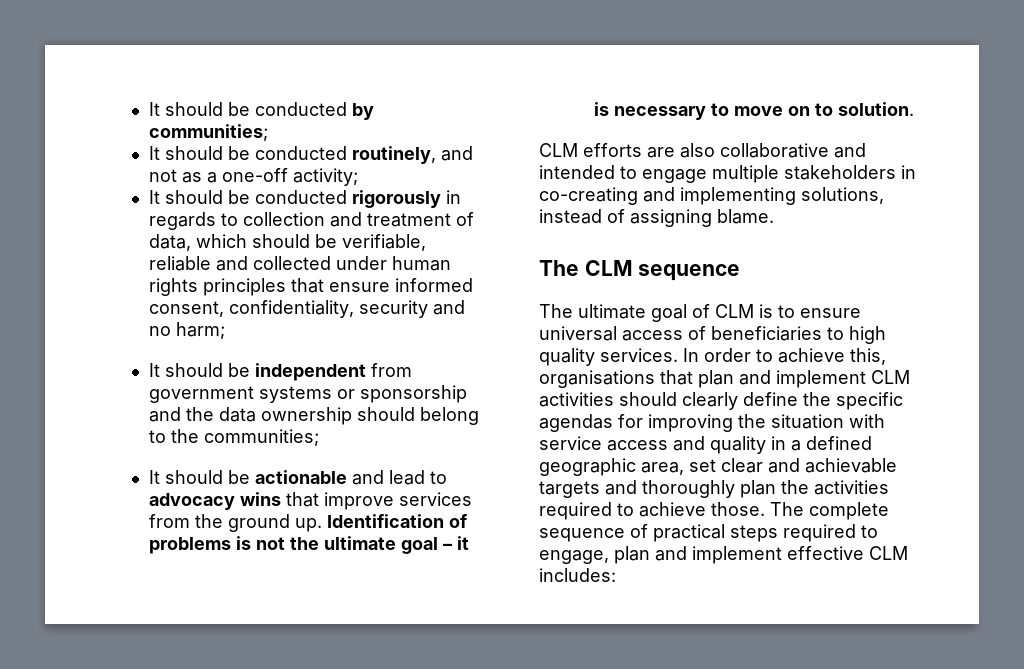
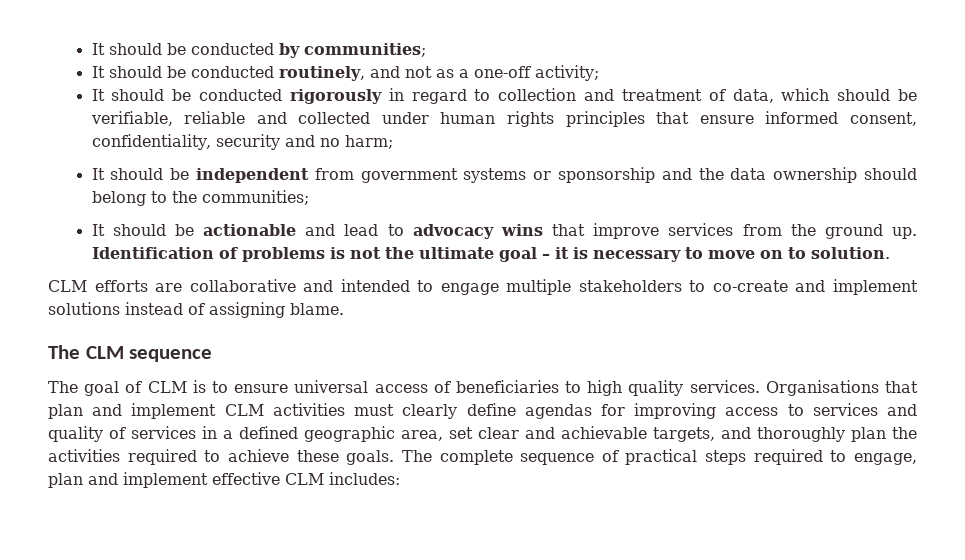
- It should be conducted rigorously in regards to collection and treatment of data, which should be verifiable, reliable and collected under human rights principles that ensure informed consent, confidentiality, security and no harm;
+ It should be conducted rigorously in regard to collection and treatment of data, which should be verifiable, reliable and collected under human rights principles that ensure informed consent, confidentiality, security and no harm;
- CLM efforts are also collaborative and intended to engage multiple stakeholders in co-creating and implementing solutions, instead of assigning blame.
+ CLM efforts are collaborative and intended to engage multiple stakeholders to co-create and implement solutions instead of assigning blame.
- The ultimate goal of CLM is to ensure universal access of beneficiaries to high quality services.
+ The goal of CLM is to ensure universal access of beneficiaries to high quality services.
- In order to achieve this, organisations that plan and implement CLM activities should clearly define the specific agendas for improving the situation with service access and quality in a defined geographic area, set clear and achievable targets and thoroughly plan the activities required to achieve those.
+ Organisations that plan and implement CLM activities must clearly define agendas for improving access to services and quality of services in a defined geographic area, set clear and achievable targets, and thoroughly plan the activities required to achieve these goals.

